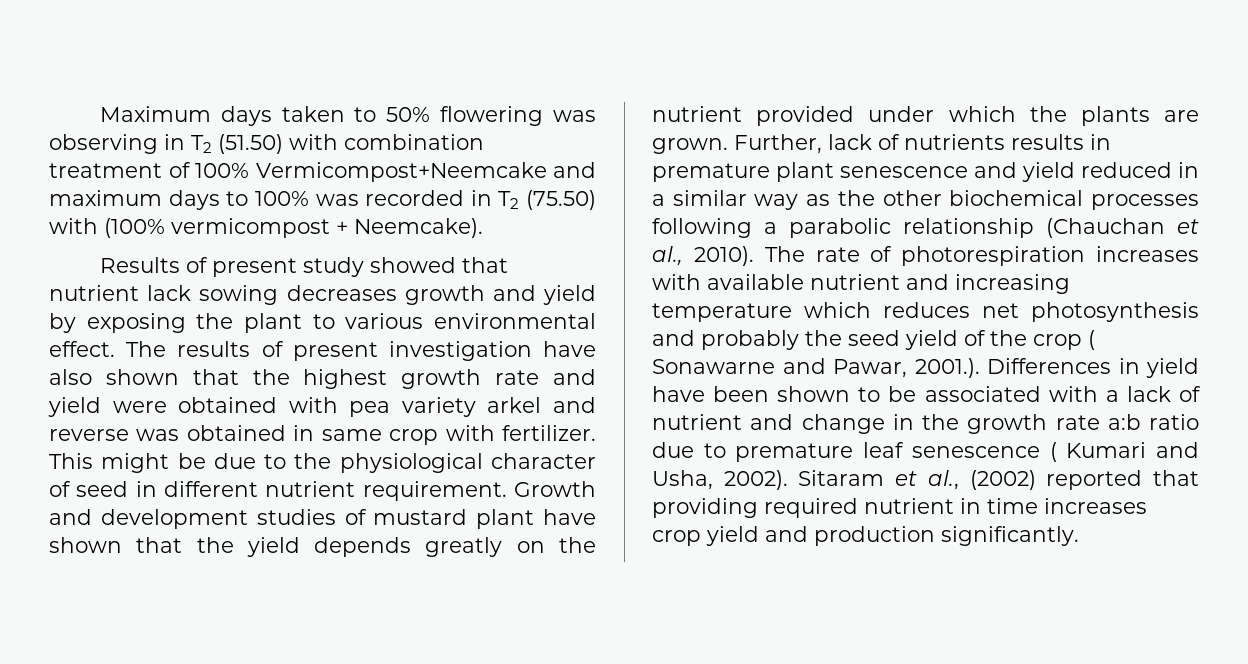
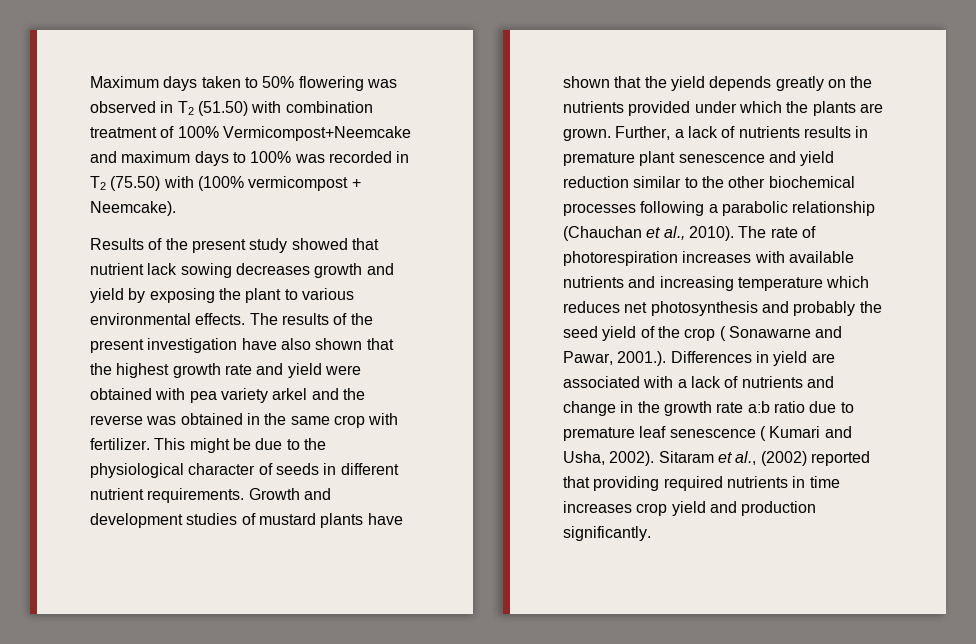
- Maximum days taken to 50% flowering was observing in T2 (51.50) with combination treatment of 100% Vermicompost+Neemcake and maximum days to 100% was recorded in T2 (75.50) with (100% vermicompost + Neemcake).
+ Maximum days taken to 50% flowering was observed in T2 (51.50) with combination treatment of 100% Vermicompost+Neemcake and maximum days to 100% was recorded in T2 (75.50) with (100% vermicompost + Neemcake).
- Results of present study showed that nutrient lack sowing decreases growth and yield by exposing the plant to various environmental effect.
+ Results of the present study showed that nutrient lack sowing decreases growth and yield by exposing the plant to various environmental effects.
- The results of present investigation have also shown that the highest growth rate and yield were obtained with pea variety arkel and reverse was obtained in same crop with fertilizer.
+ The results of the present investigation have also shown that the highest growth rate and yield were obtained with pea variety arkel and the reverse was obtained in the same crop with fertilizer.
- This might be due to the physiological character of seed in different nutrient requirement.
+ This might be due to the physiological character of seeds in different nutrient requirements.
- Growth and development studies of mustard plant have shown that the yield depends greatly on the nutrient provided under which the plants are grown.
+ Growth and development studies of mustard plants have shown that the yield depends greatly on the nutrients provided under which the plants are grown.
- Further, lack of nutrients results in premature plant senescence and yield reduced in a similar way as the other biochemical processes following a parabolic relationship (Chauchan et al., 2010).
+ Further, a lack of nutrients results in premature plant senescence and yield reduction similar to the other biochemical processes following a parabolic relationship (Chauchan et al., 2010).
- The rate of photorespiration increases with available nutrient and increasing temperature which reduces net photosynthesis and probably the seed yield of the crop ( Sonawarne and Pawar, 2001.). Differences in yield have been shown to be associated with a lack of nutrient and change in the growth rate a:b ratio due to premature leaf senescence ( Kumari and Usha, 2002).
+ The rate of photorespiration increases with available nutrients and increasing temperature which reduces net photosynthesis and probably the seed yield of the crop ( Sonawarne and Pawar, 2001.). Differences in yield are associated with a lack of nutrients and change in the growth rate a:b ratio due to premature leaf senescence ( Kumari and Usha, 2002).
- Sitaram et al., (2002) reported that providing required nutrient in time increases crop yield and production significantly.
+ Sitaram et al., (2002) reported that providing required nutrients in time increases crop yield and production significantly.

